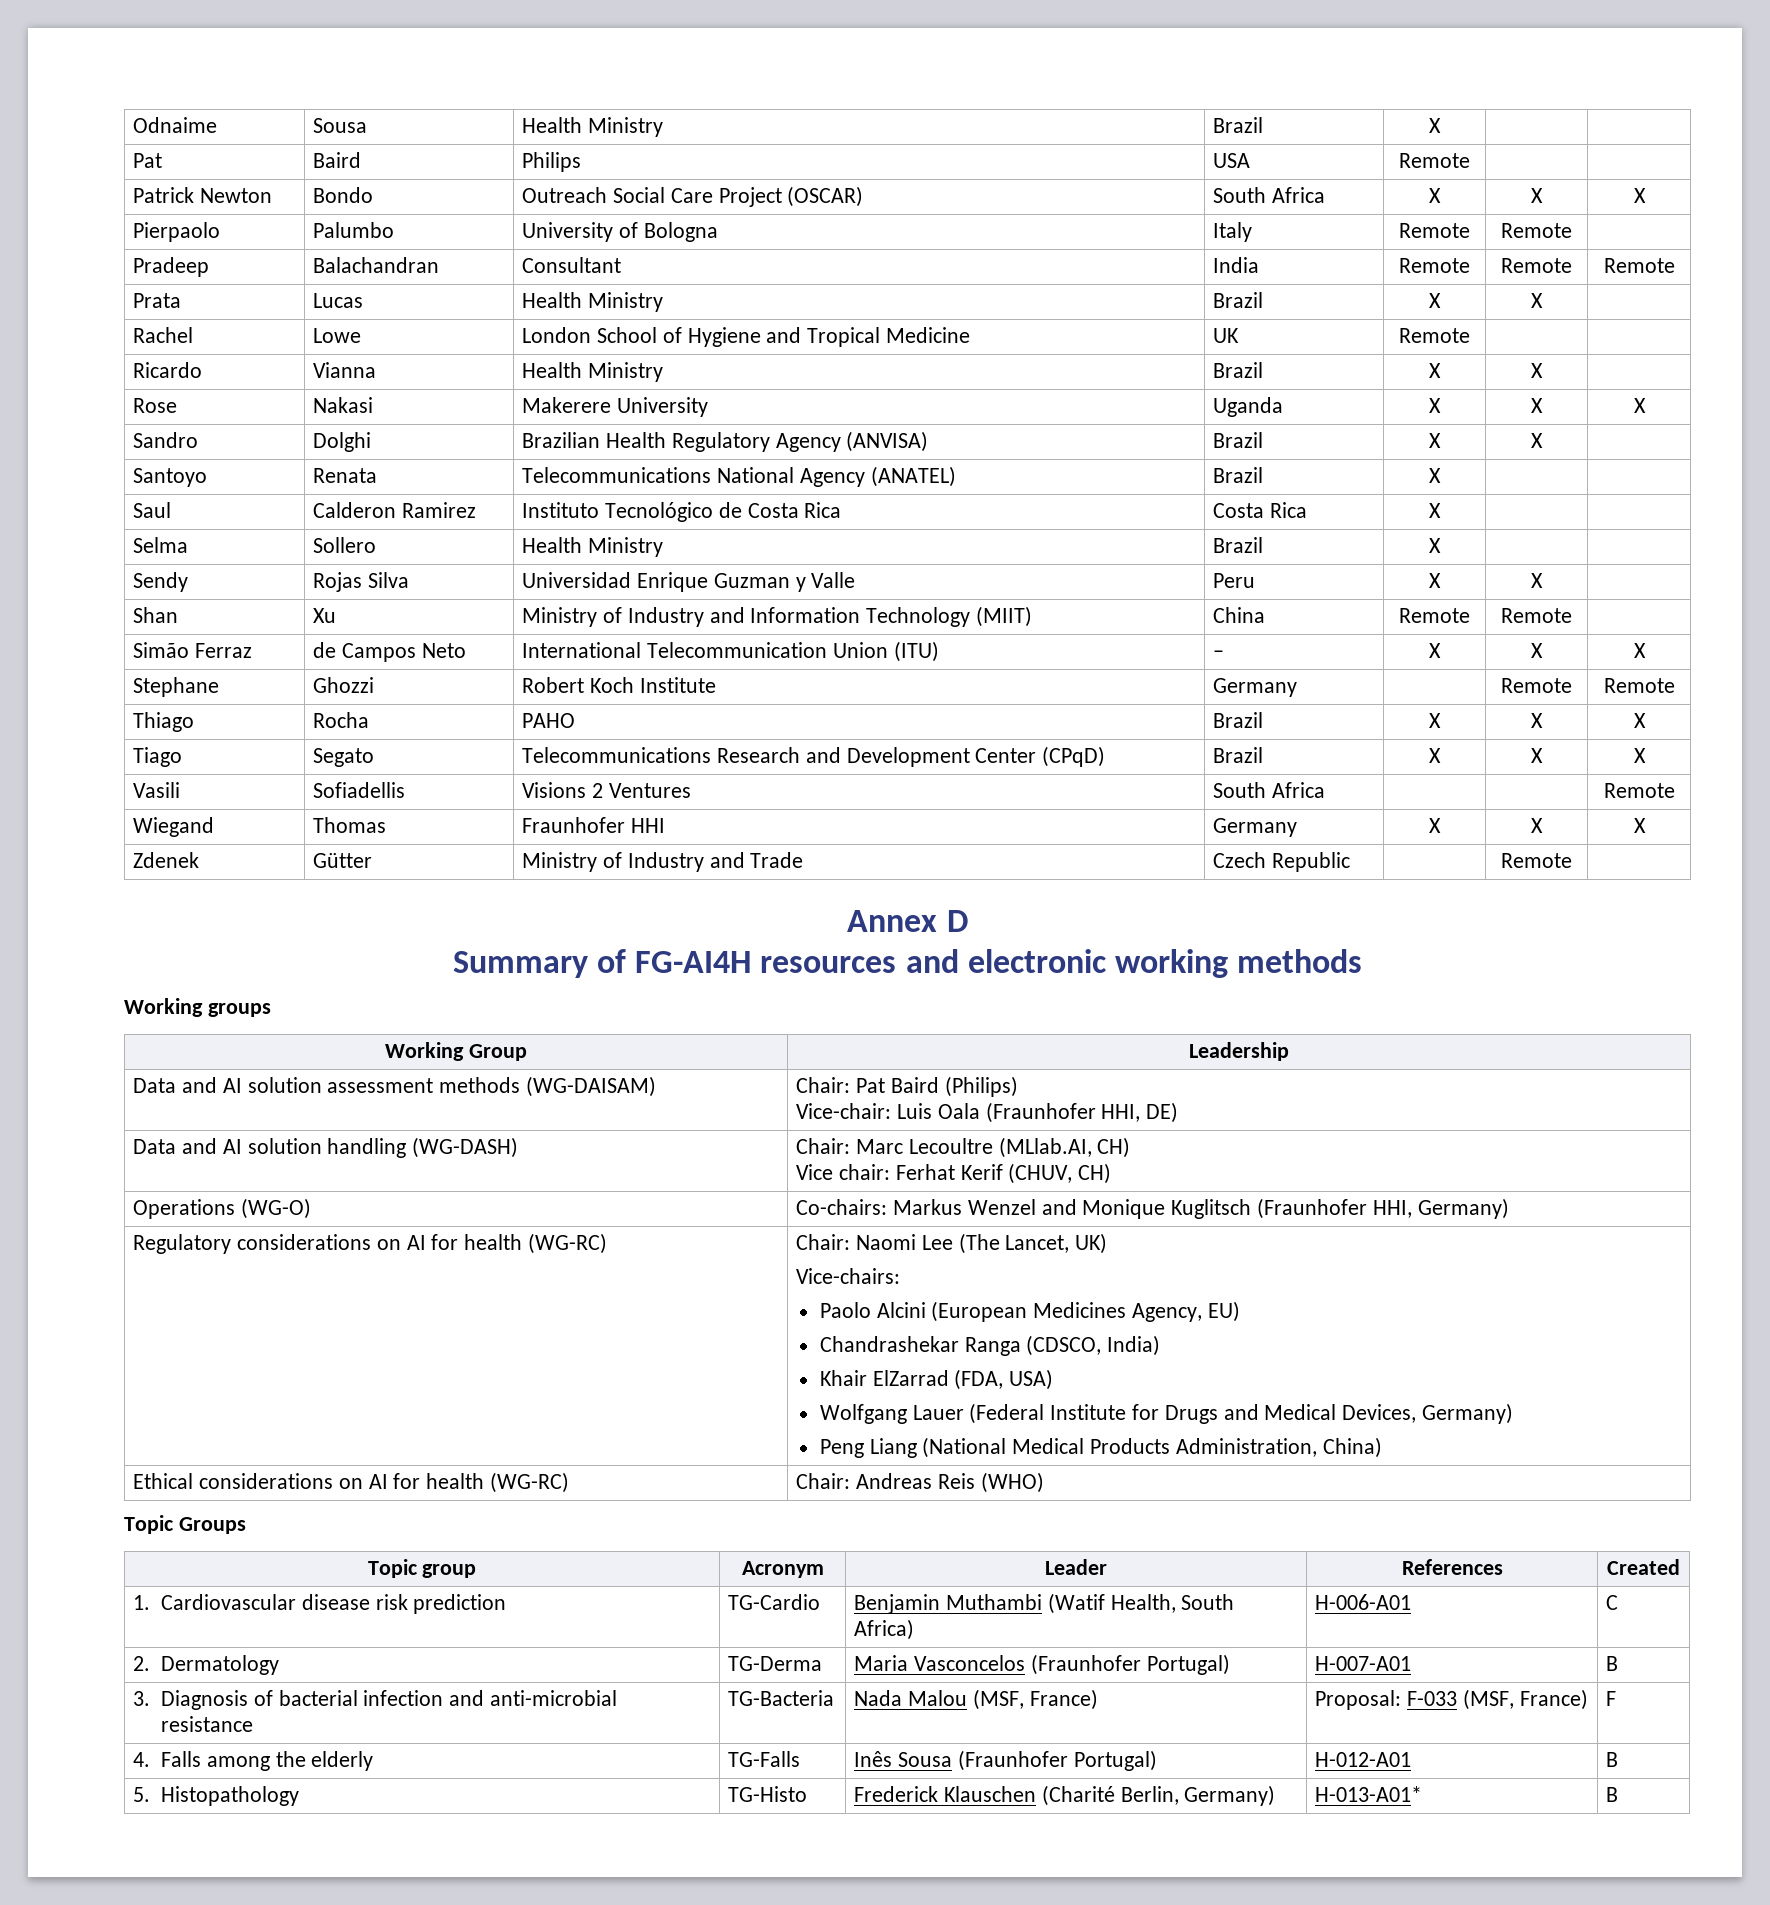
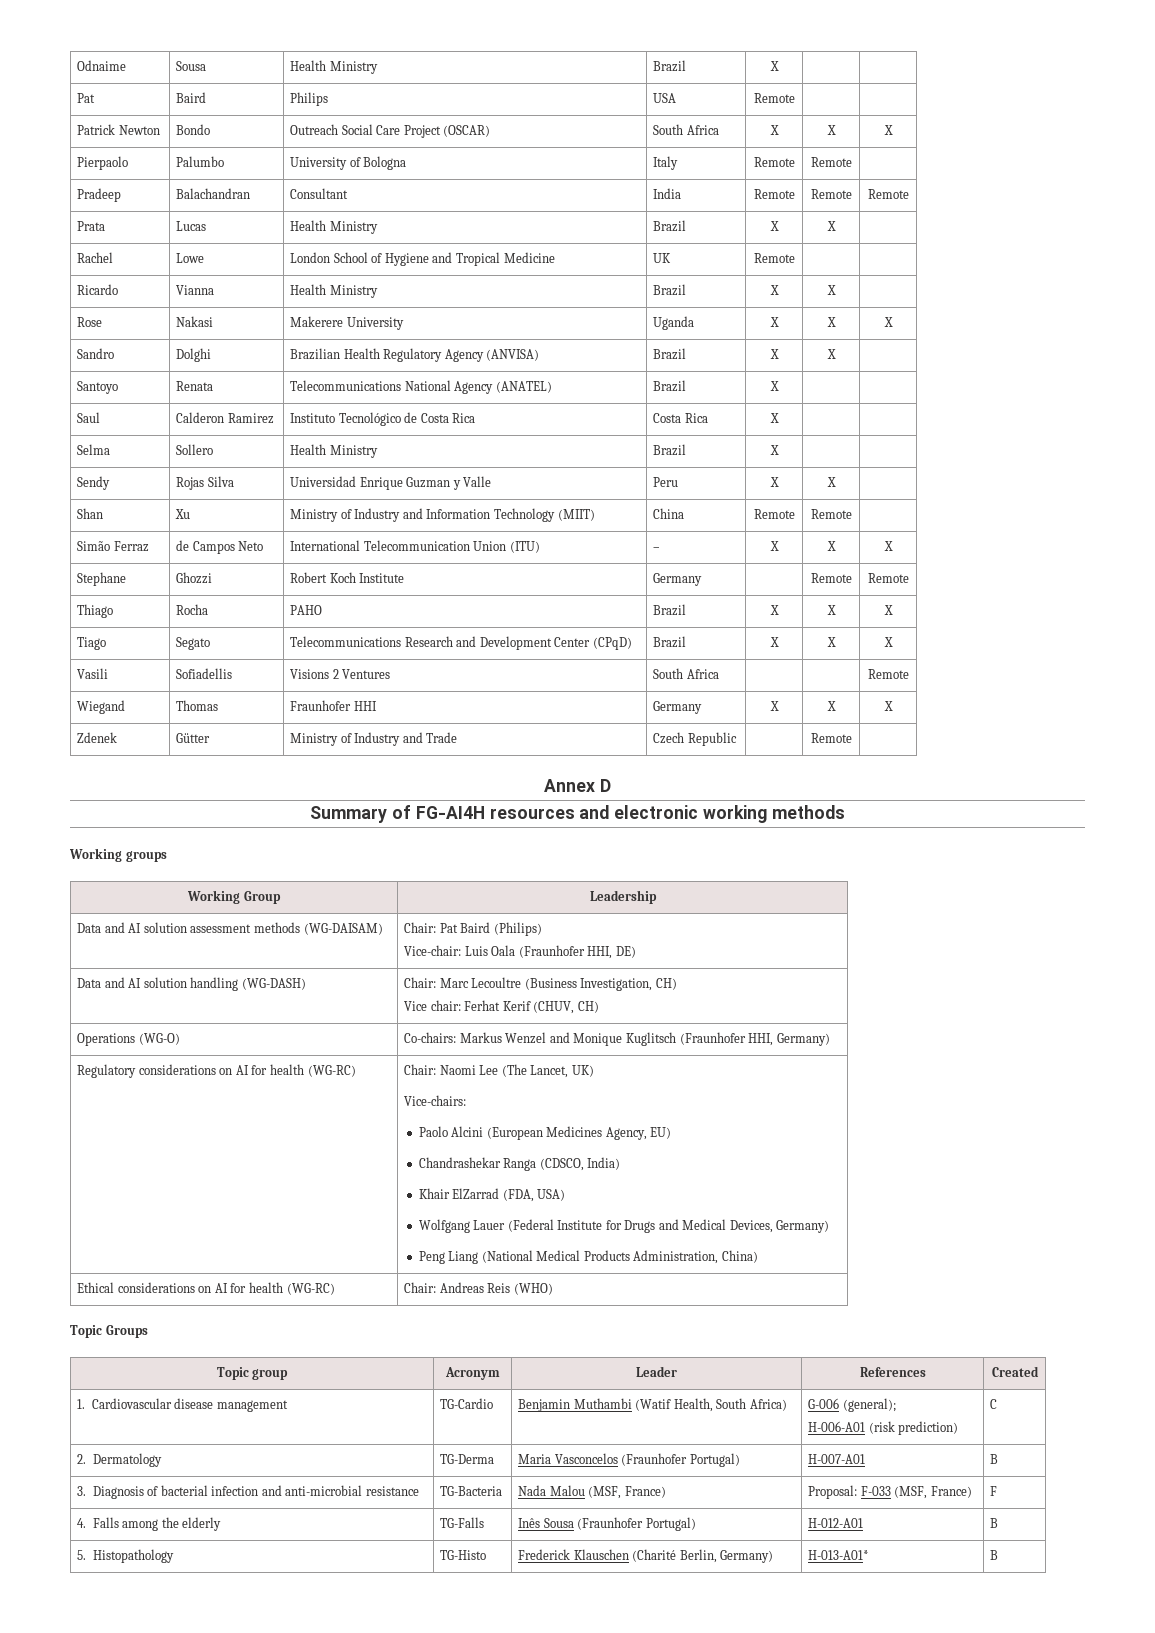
- Data and AI solution handling (WG-DASH) | Chair: Marc Lecoultre (MLlab.AI, CH)
+ Data and AI solution handling (WG-DASH) | Chair: Marc Lecoultre (Business Investigation, CH)
- 1. Cardiovascular disease risk prediction | TG-Cardio | Benjamin Muthambi (Watif Health, South Africa) | H-006-A01 | C
+ 1. Cardiovascular disease management | TG-Cardio | Benjamin Muthambi (Watif Health, South Africa) | G-006 (general);
+ H-006-A01 (risk prediction) | C

